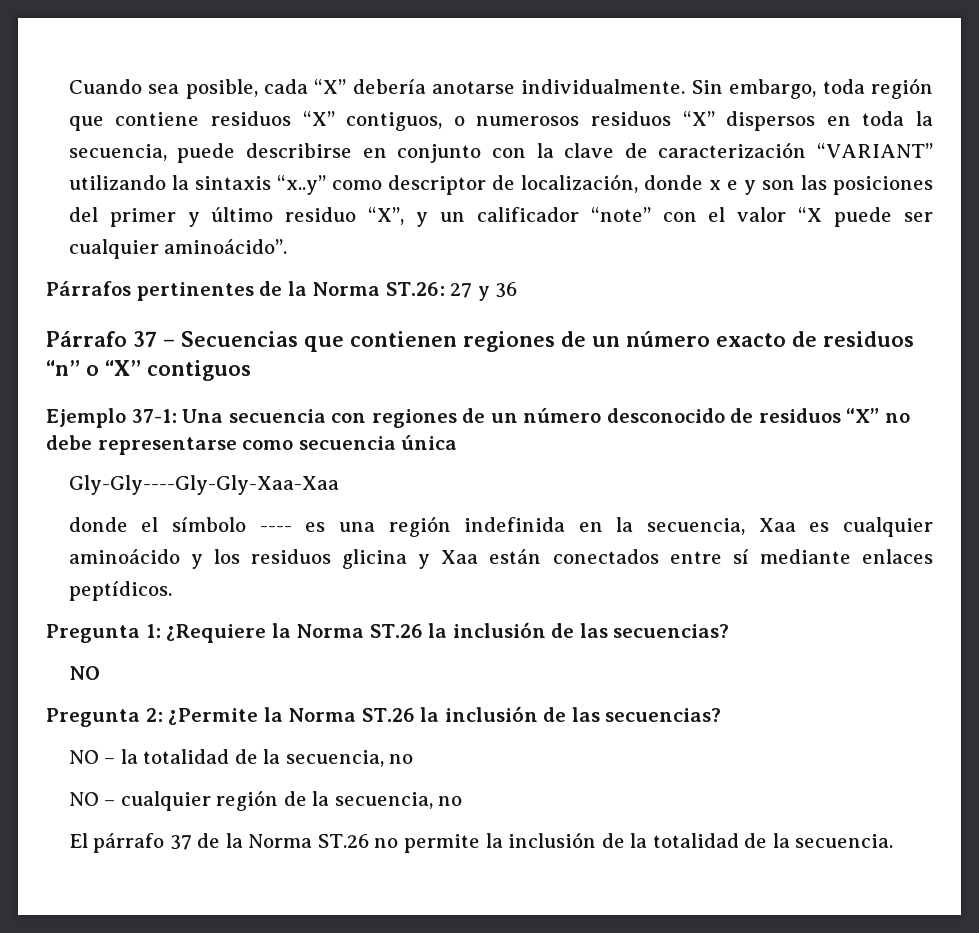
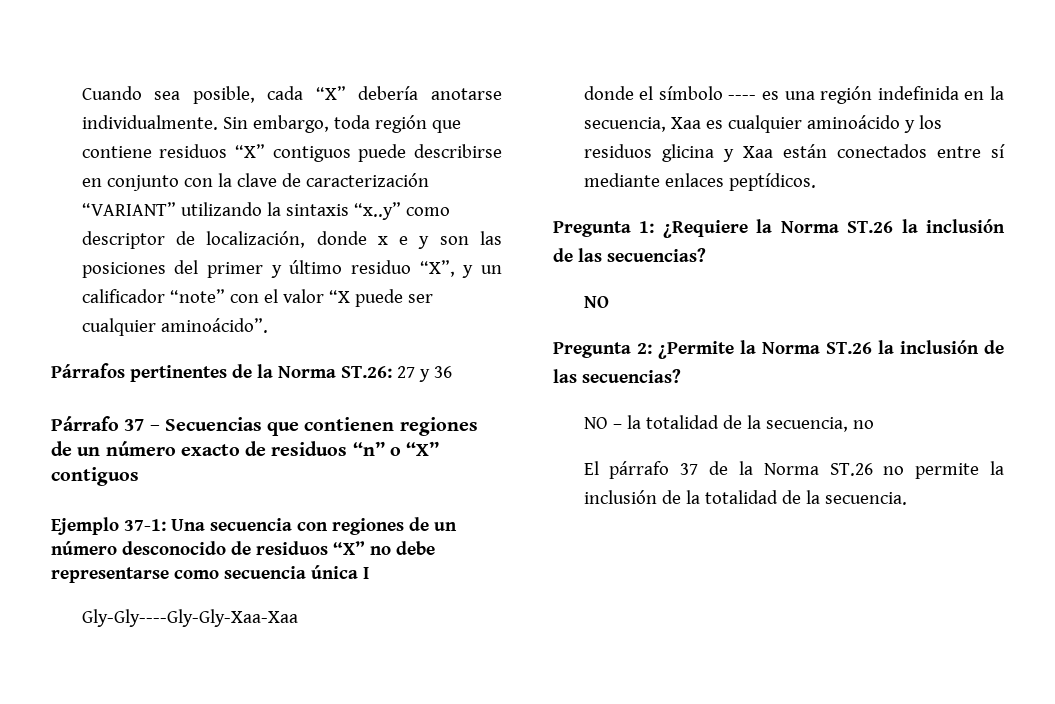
- Sin embargo, toda región que contiene residuos “X” contiguos, o numerosos residuos “X” dispersos en toda la secuencia, puede describirse en conjunto con la clave de caracterización “VARIANT” utilizando la sintaxis “x..y” como descriptor de localización, donde x e y son las posiciones del primer y último residuo “X”, y un calificador “note” con el valor “X puede ser cualquier aminoácido”.
+ Sin embargo, toda región que contiene residuos “X” contiguos puede describirse en conjunto con la clave de caracterización “VARIANT” utilizando la sintaxis “x..y” como descriptor de localización, donde x e y son las posiciones del primer y último residuo “X”, y un calificador “note” con el valor “X puede ser cualquier aminoácido”.
- Ejemplo 37-1: Una secuencia con regiones de un número desconocido de residuos “X” no debe representarse como secuencia única
+ Ejemplo 37-1: Una secuencia con regiones de un número desconocido de residuos “X” no debe representarse como secuencia única I
- NO – cualquier región de la secuencia, no

